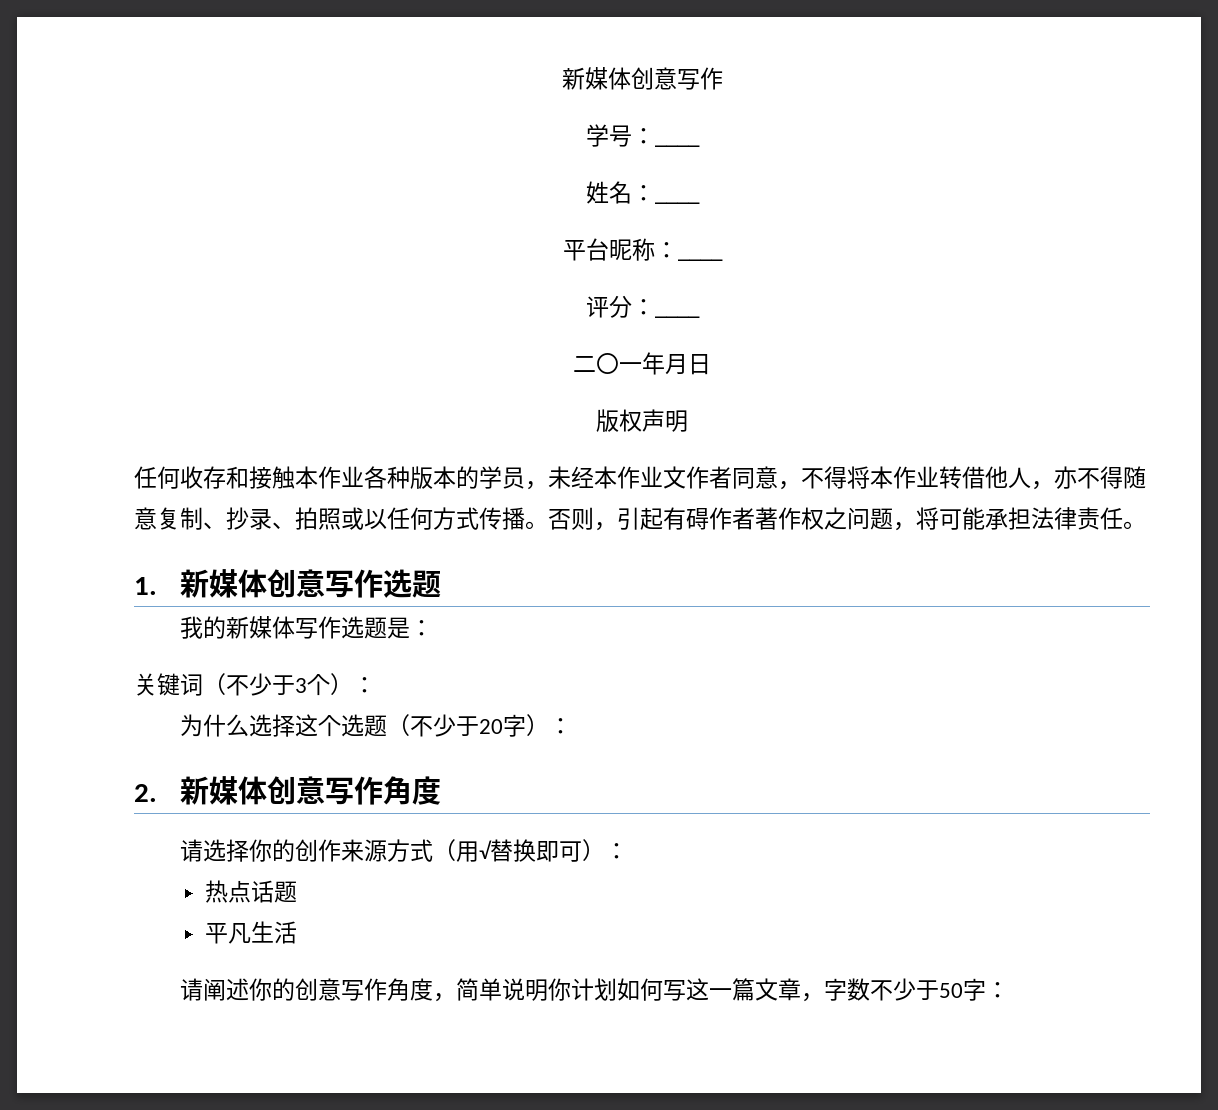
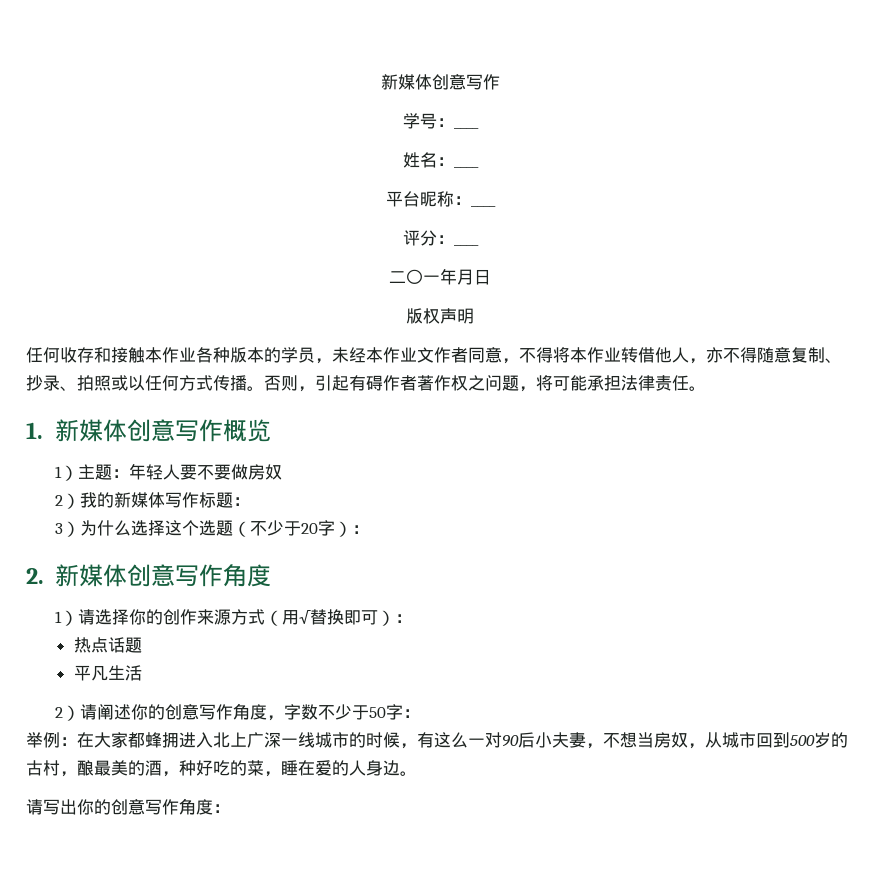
- 1.新媒体创意写作选题
- 我的新媒体写作选题是：
- 关键词（不少于3个）：
- 为什么选择这个选题（不少于20字）：
+ 1.新媒体创意写作概览
+ 1）主题：年轻人要不要做房奴
+ 2）我的新媒体写作标题：
+ 3）为什么选择这个选题（不少于20字）：
- 请选择你的创作来源方式（用√替换即可）：
+ 1）请选择你的创作来源方式（用√替换即可）：
- 请阐述你的创意写作角度，简单说明你计划如何写这一篇文章，字数不少于50字：
+ 2）请阐述你的创意写作角度，字数不少于50字：
+ 举例：在大家都蜂拥进入北上广深一线城市的时候，有这么一对90后小夫妻，不想当房奴，从城市回到500岁的古村，酿最美的酒，种好吃的菜，睡在爱的人身边。
+ 请写出你的创意写作角度：

